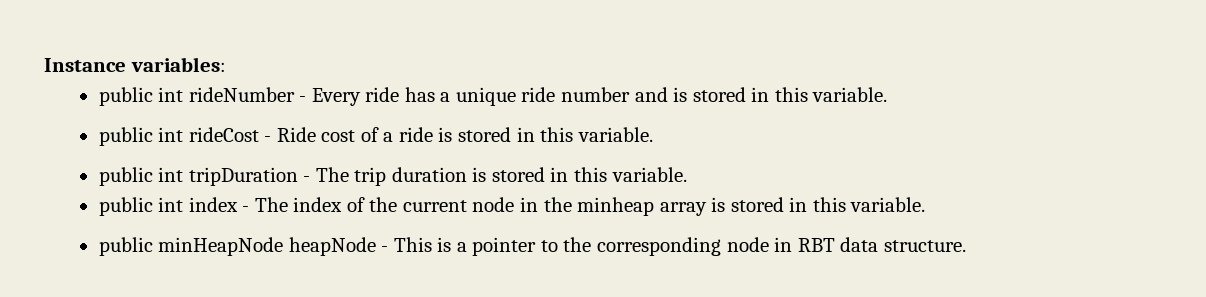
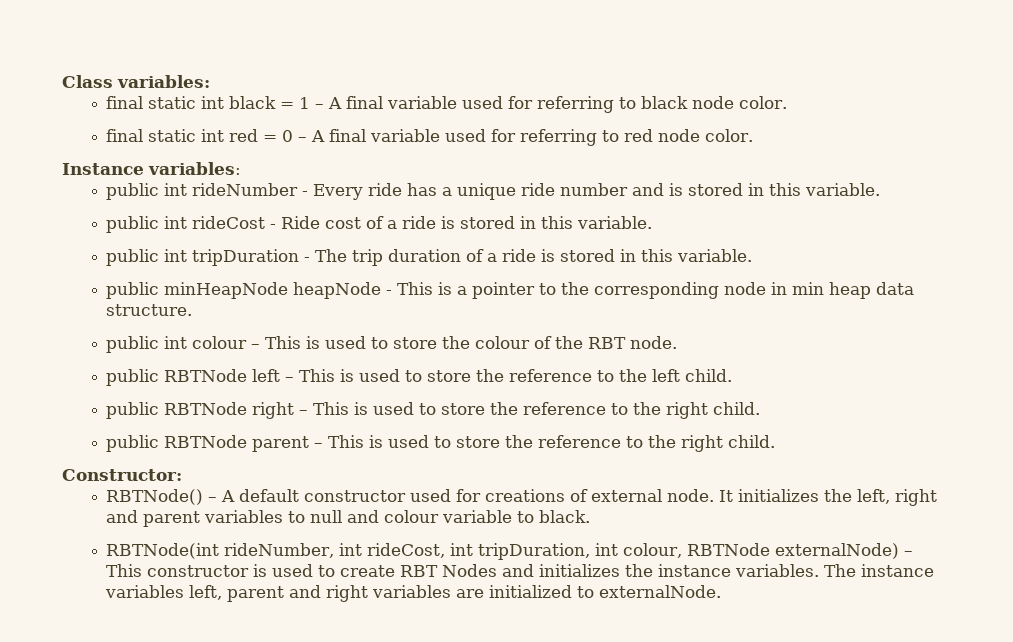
+ Class variables:
+ final static int black = 1 – A final variable used for referring to black node color.
+ final static int red = 0 – A final variable used for referring to red node color.
- public int tripDuration - The trip duration is stored in this variable.
- public int index - The index of the current node in the minheap array is stored in this variable.
+ public int tripDuration - The trip duration of a ride is stored in this variable.
- public minHeapNode heapNode - This is a pointer to the corresponding node in RBT data structure.
+ public minHeapNode heapNode - This is a pointer to the corresponding node in min heap data structure.
+ public int colour – This is used to store the colour of the RBT node.
+ public RBTNode left – This is used to store the reference to the left child.
+ public RBTNode right – This is used to store the reference to the right child.
+ public RBTNode parent – This is used to store the reference to the right child.
+ Constructor:
+ RBTNode() – A default constructor used for creations of external node. It initializes the left, right and parent variables to null and colour variable to black.
+ RBTNode(int rideNumber, int rideCost, int tripDuration, int colour, RBTNode externalNode) – This constructor is used to create RBT Nodes and initializes the instance variables. The instance variables left, parent and right variables are initialized to externalNode.

